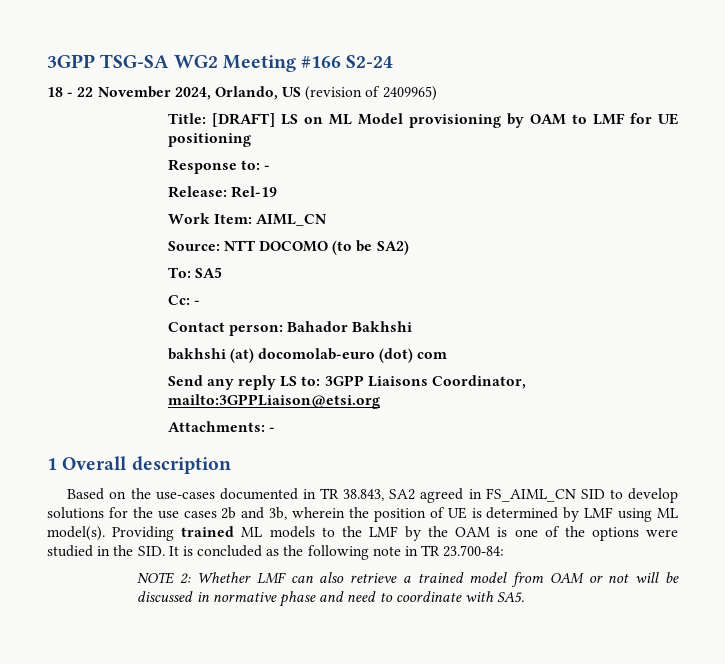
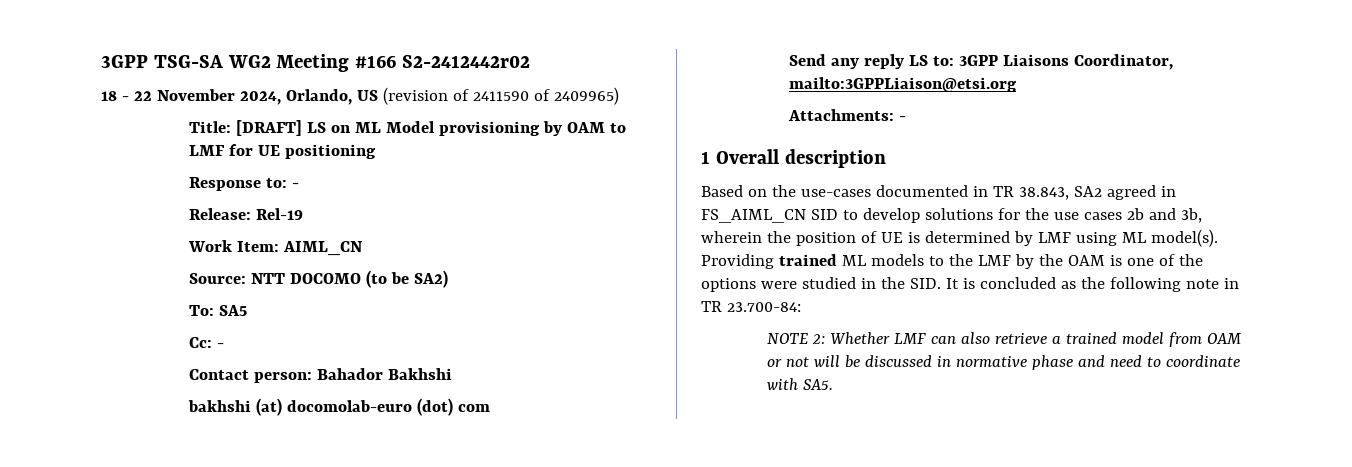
- 3GPP TSG-SA WG2 Meeting #166 S2-24
+ 3GPP TSG-SA WG2 Meeting #166 S2-2412442r02
- 18 - 22 November 2024, Orlando, US (revision of 2409965)
+ 18 - 22 November 2024, Orlando, US (revision of 2411590 of 2409965)

